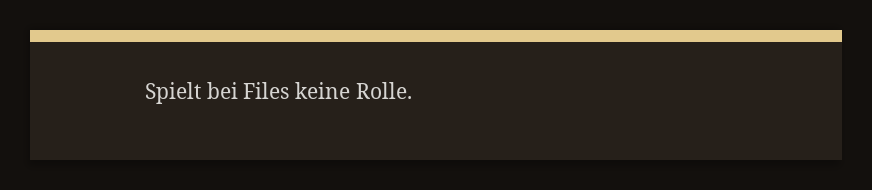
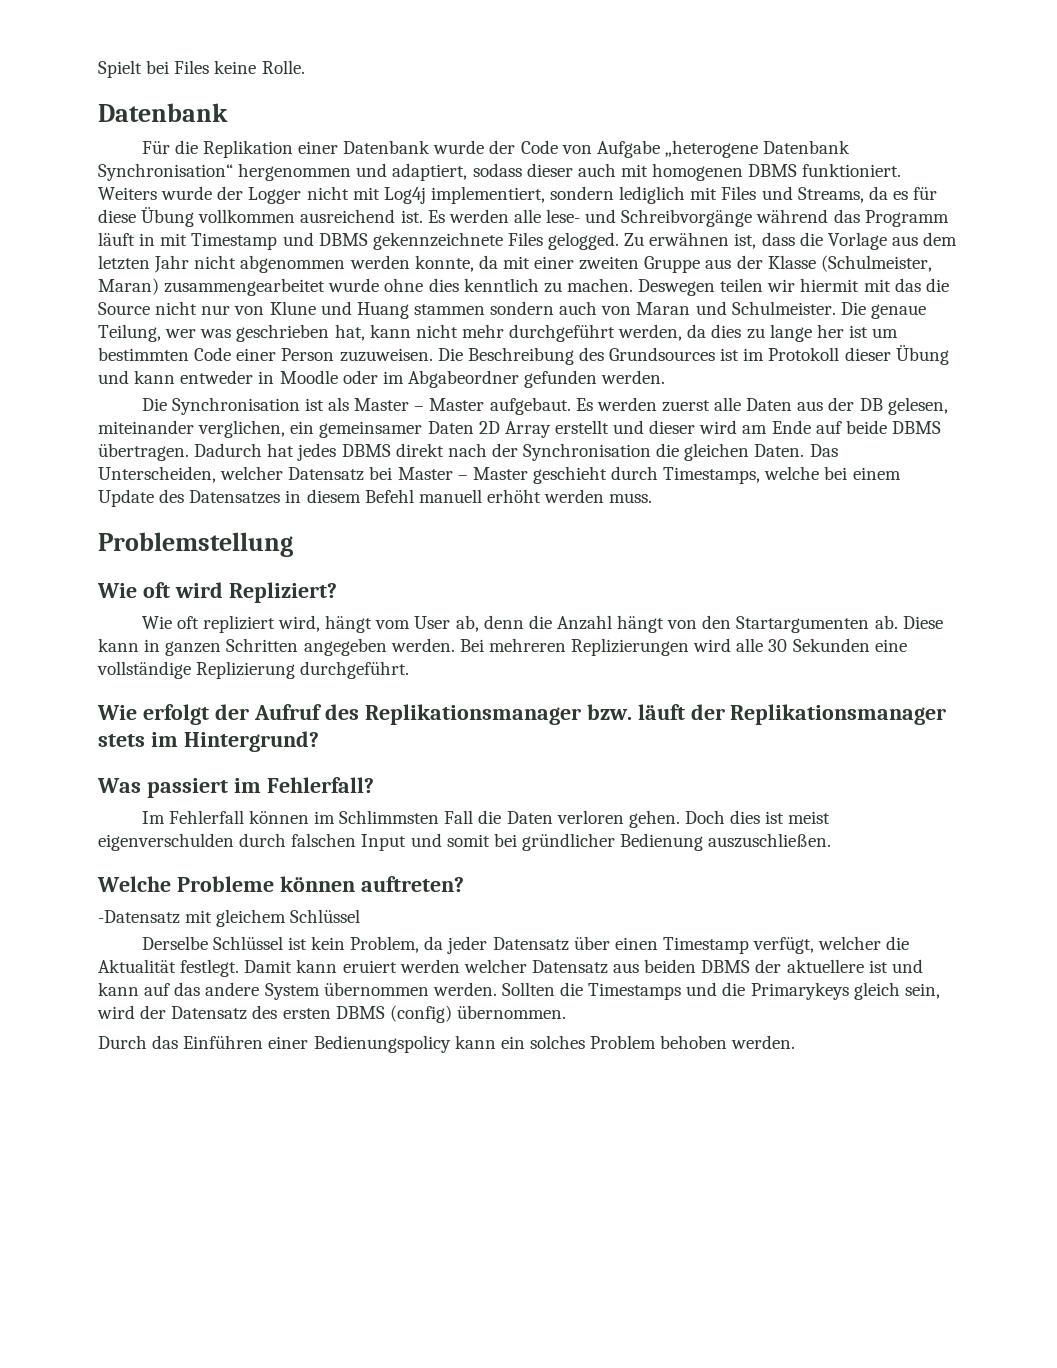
  Spielt bei Files keine Rolle.
+ Datenbank
+ Für die Replikation einer Datenbank wurde der Code von Aufgabe „heterogene Datenbank Synchronisation“ hergenommen und adaptiert, sodass dieser auch mit homogenen DBMS funktioniert. Weiters wurde der Logger nicht mit Log4j implementiert, sondern lediglich mit Files und Streams, da es für diese Übung vollkommen ausreichend ist. Es werden alle lese- und Schreibvorgänge während das Programm läuft in mit Timestamp und DBMS gekennzeichnete Files gelogged. Zu erwähnen ist, dass die Vorlage aus dem letzten Jahr nicht abgenommen werden konnte, da mit einer zweiten Gruppe aus der Klasse (Schulmeister, Maran) zusammengearbeitet wurde ohne dies kenntlich zu machen. Deswegen teilen wir hiermit mit das die Source nicht nur von Klune und Huang stammen sondern auch von Maran und Schulmeister. Die genaue Teilung, wer was geschrieben hat, kann nicht mehr durchgeführt werden, da dies zu lange her ist um bestimmten Code einer Person zuzuweisen. Die Beschreibung des Grundsources ist im Protokoll dieser Übung und kann entweder in Moodle oder im Abgabeordner gefunden werden.
+ Die Synchronisation ist als Master – Master aufgebaut. Es werden zuerst alle Daten aus der DB gelesen, miteinander verglichen, ein gemeinsamer Daten 2D Array erstellt und dieser wird am Ende auf beide DBMS übertragen. Dadurch hat jedes DBMS direkt nach der Synchronisation die gleichen Daten. Das Unterscheiden, welcher Datensatz bei Master – Master geschieht durch Timestamps, welche bei einem Update des Datensatzes in diesem Befehl manuell erhöht werden muss.
+ Problemstellung
+ Wie oft wird Repliziert?
+ Wie oft repliziert wird, hängt vom User ab, denn die Anzahl hängt von den Startargumenten ab. Diese kann in ganzen Schritten angegeben werden. Bei mehreren Replizierungen wird alle 30 Sekunden eine vollständige Replizierung durchgeführt.
+ Wie erfolgt der Aufruf des Replikationsmanager bzw. läuft der Replikationsmanager stets im Hintergrund?
+ Was passiert im Fehlerfall?
+ Im Fehlerfall können im Schlimmsten Fall die Daten verloren gehen. Doch dies ist meist eigenverschulden durch falschen Input und somit bei gründlicher Bedienung auszuschließen.
+ Welche Probleme können auftreten?
+ -Datensatz mit gleichem Schlüssel
+ Derselbe Schlüssel ist kein Problem, da jeder Datensatz über einen Timestamp verfügt, welcher die Aktualität festlegt. Damit kann eruiert werden welcher Datensatz aus beiden DBMS der aktuellere ist und kann auf das andere System übernommen werden. Sollten die Timestamps und die Primarykeys gleich sein, wird der Datensatz des ersten DBMS (config) übernommen.
+ Durch das Einführen einer Bedienungspolicy kann ein solches Problem behoben werden.

